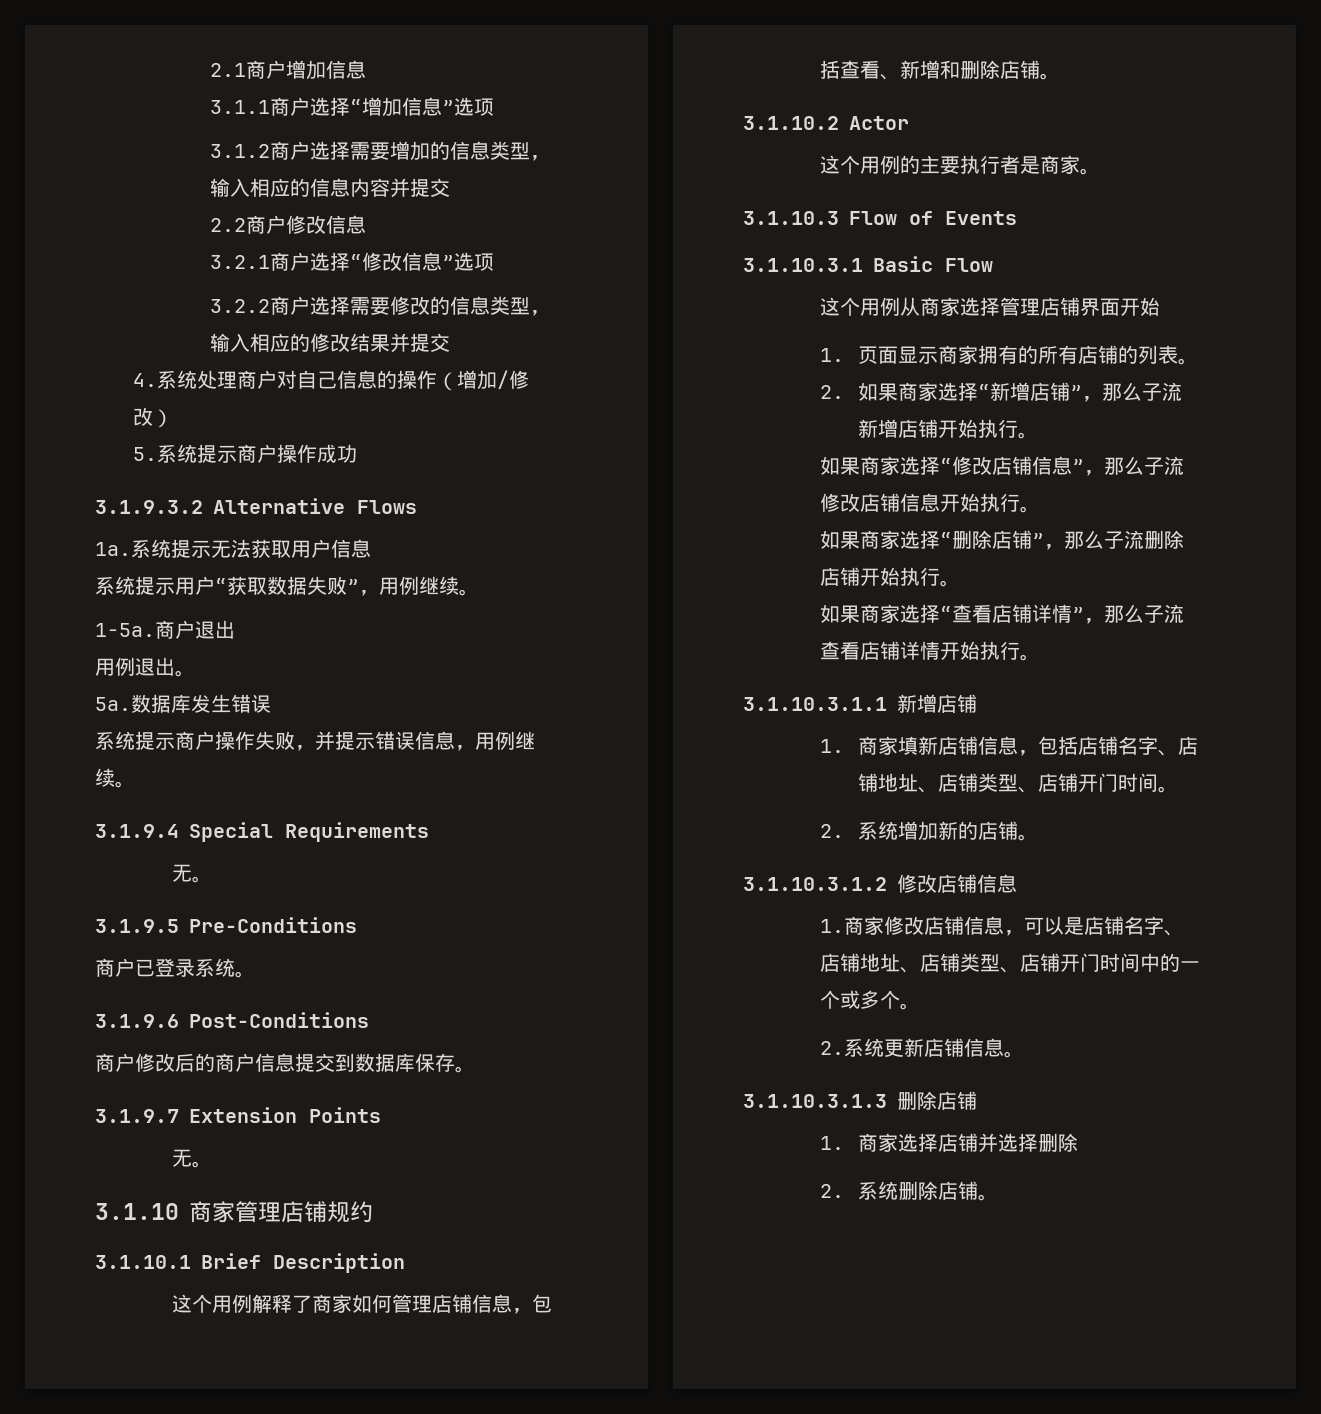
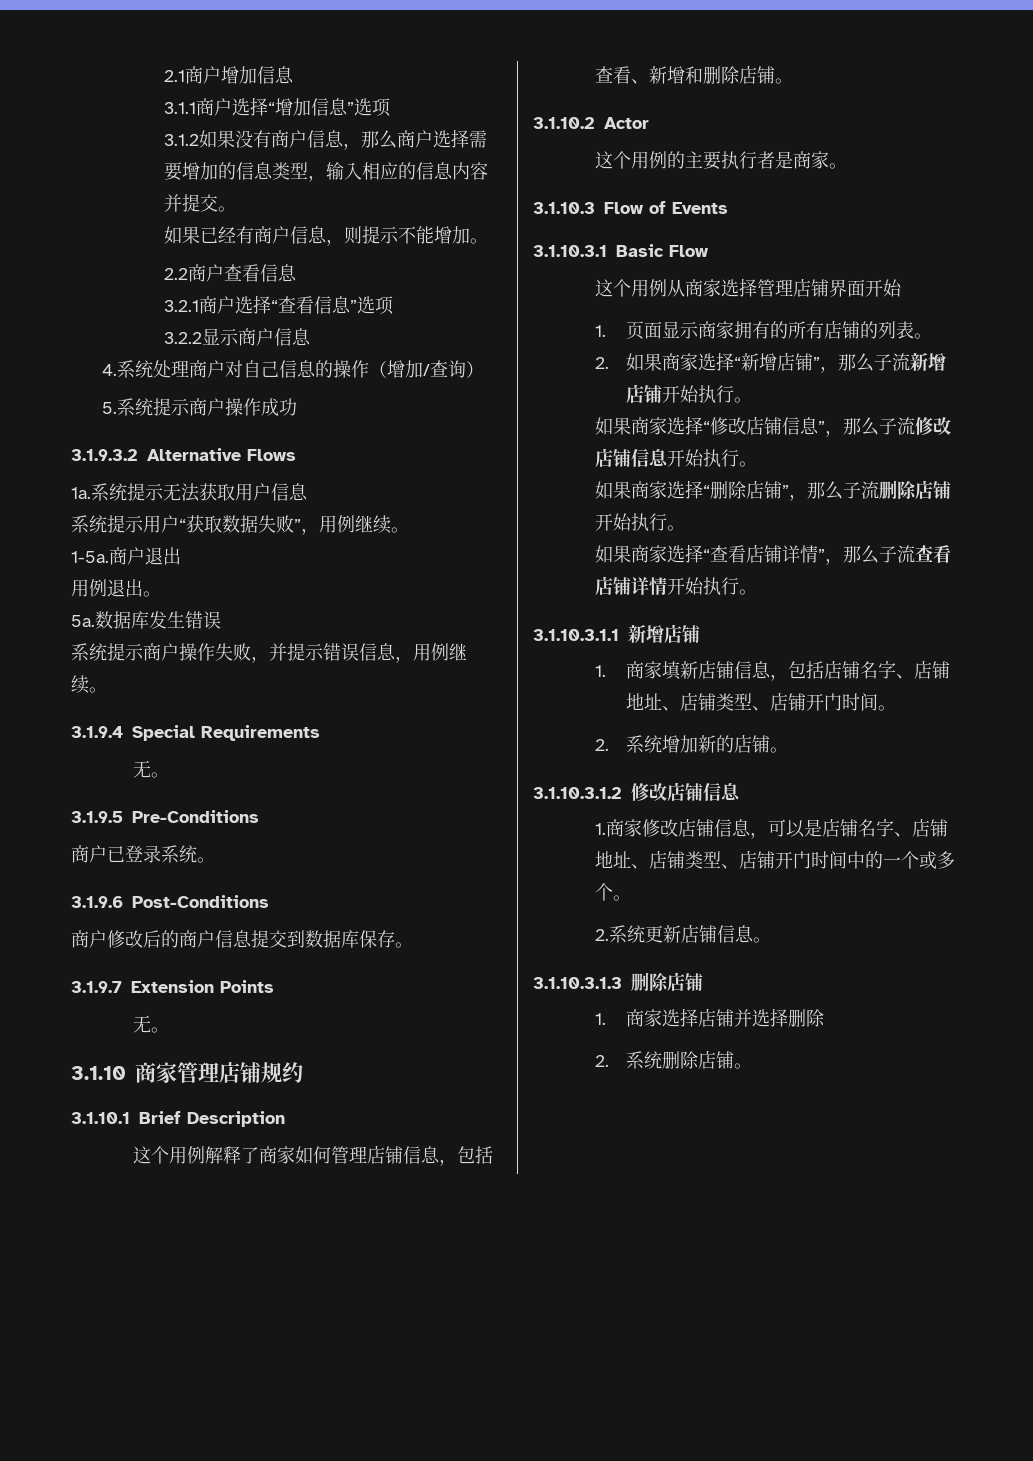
- 3.1.2商户选择需要增加的信息类型，输入相应的信息内容并提交
+ 3.1.2如果没有商户信息，那么商户选择需要增加的信息类型，输入相应的信息内容并提交。
+ 如果已经有商户信息，则提示不能增加。
- 2.2商户修改信息
+ 2.2商户查看信息
- 3.2.1商户选择“修改信息”选项
+ 3.2.1商户选择“查看信息”选项
- 3.2.2商户选择需要修改的信息类型，输入相应的修改结果并提交
+ 3.2.2显示商户信息
- 4.系统处理商户对自己信息的操作（增加/修改）
+ 4.系统处理商户对自己信息的操作（增加/查询）

